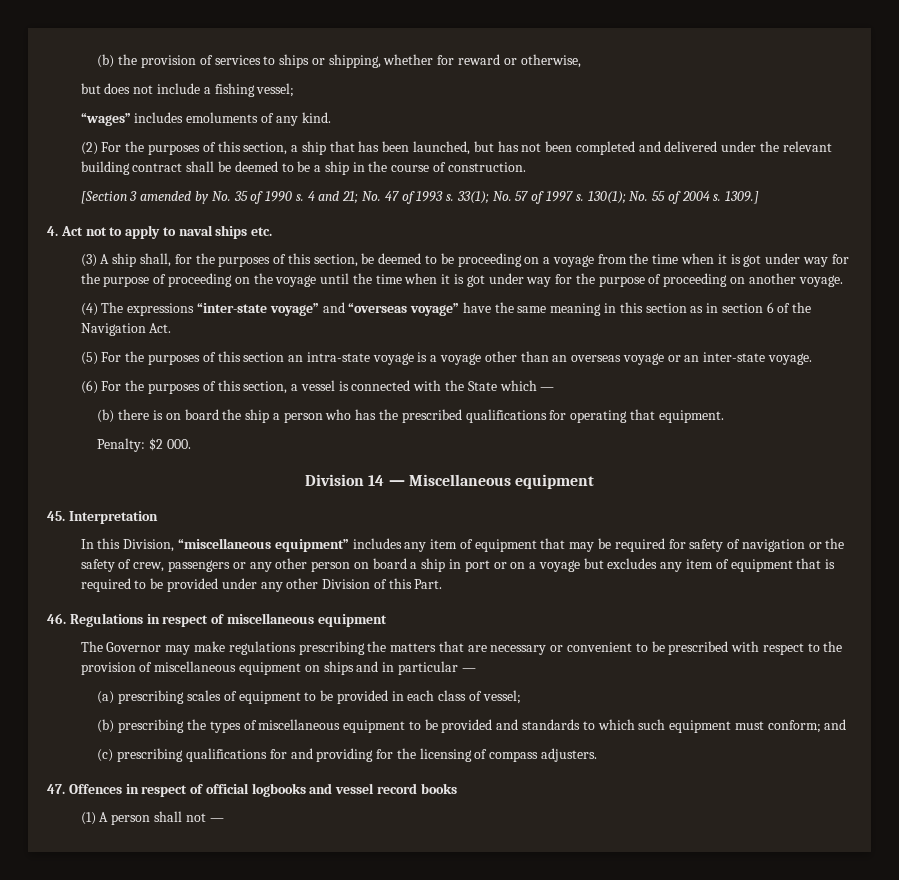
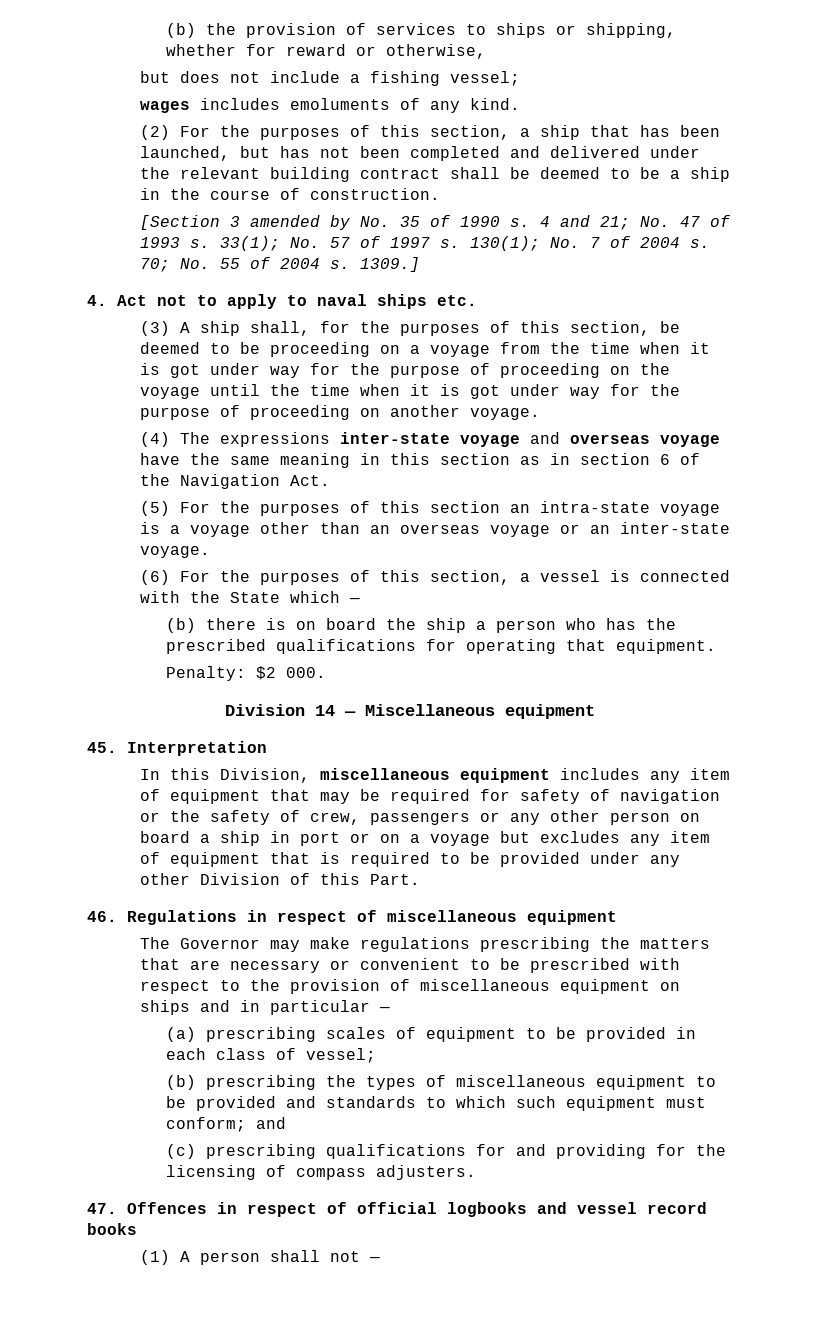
- “wages” includes emoluments of any kind.
+ wages includes emoluments of any kind.
- 130(1); No. 55 of 2004 s.
+ 130(1); No. 7 of 2004 s. 70; No. 55 of 2004 s.
- (4) The expressions “inter-state voyage” and “overseas voyage” have the same meaning in this section as in section 6 of the Navigation Act.
+ (4) The expressions inter-state voyage and overseas voyage have the same meaning in this section as in section 6 of the Navigation Act.
- In this Division, “miscellaneous equipment” includes any item of equipment that may be required for safety of navigation or the safety of crew, passengers or any other person on board a ship in port or on a voyage but excludes any item of equipment that is required to be provided under any other Division of this Part.
+ In this Division, miscellaneous equipment includes any item of equipment that may be required for safety of navigation or the safety of crew, passengers or any other person on board a ship in port or on a voyage but excludes any item of equipment that is required to be provided under any other Division of this Part.

